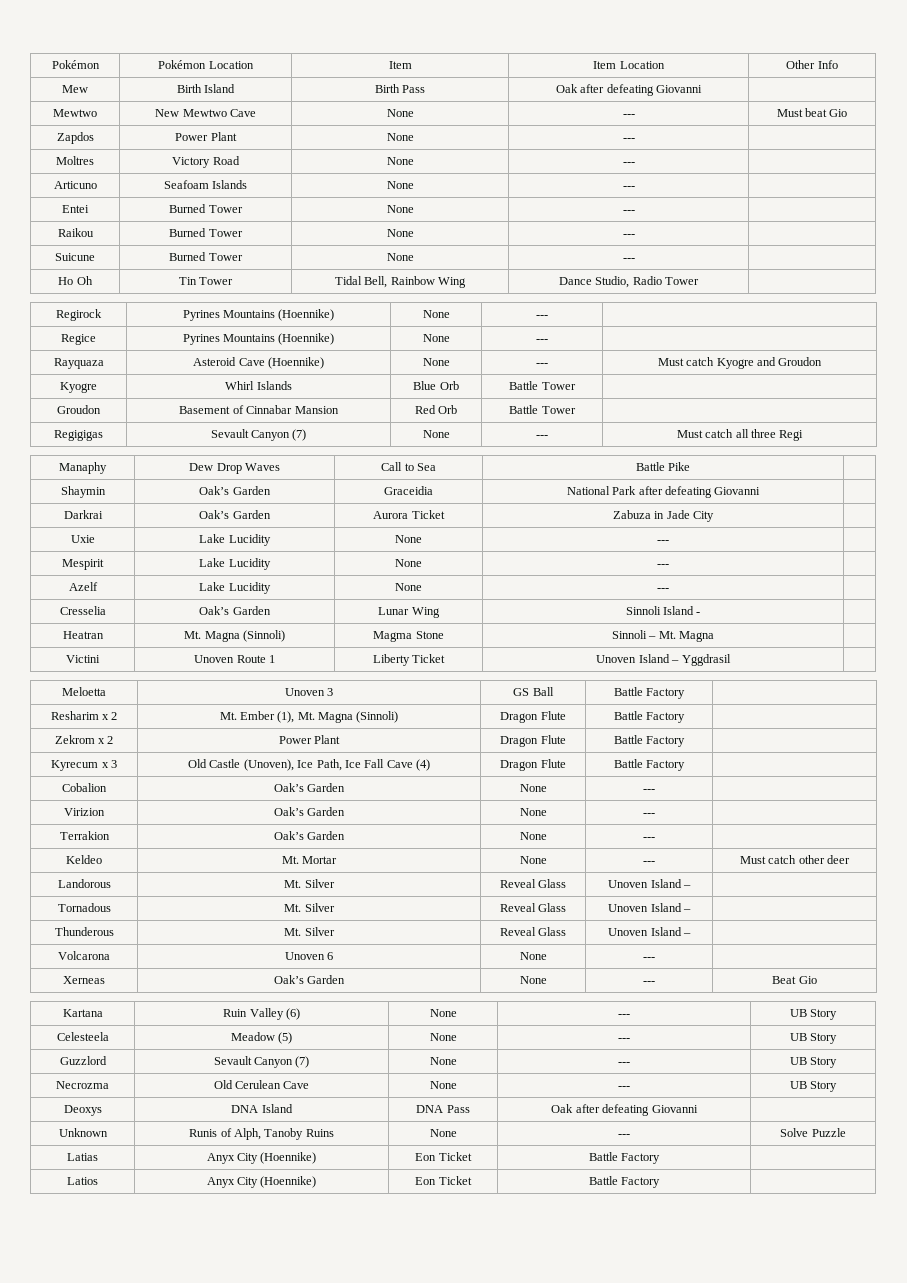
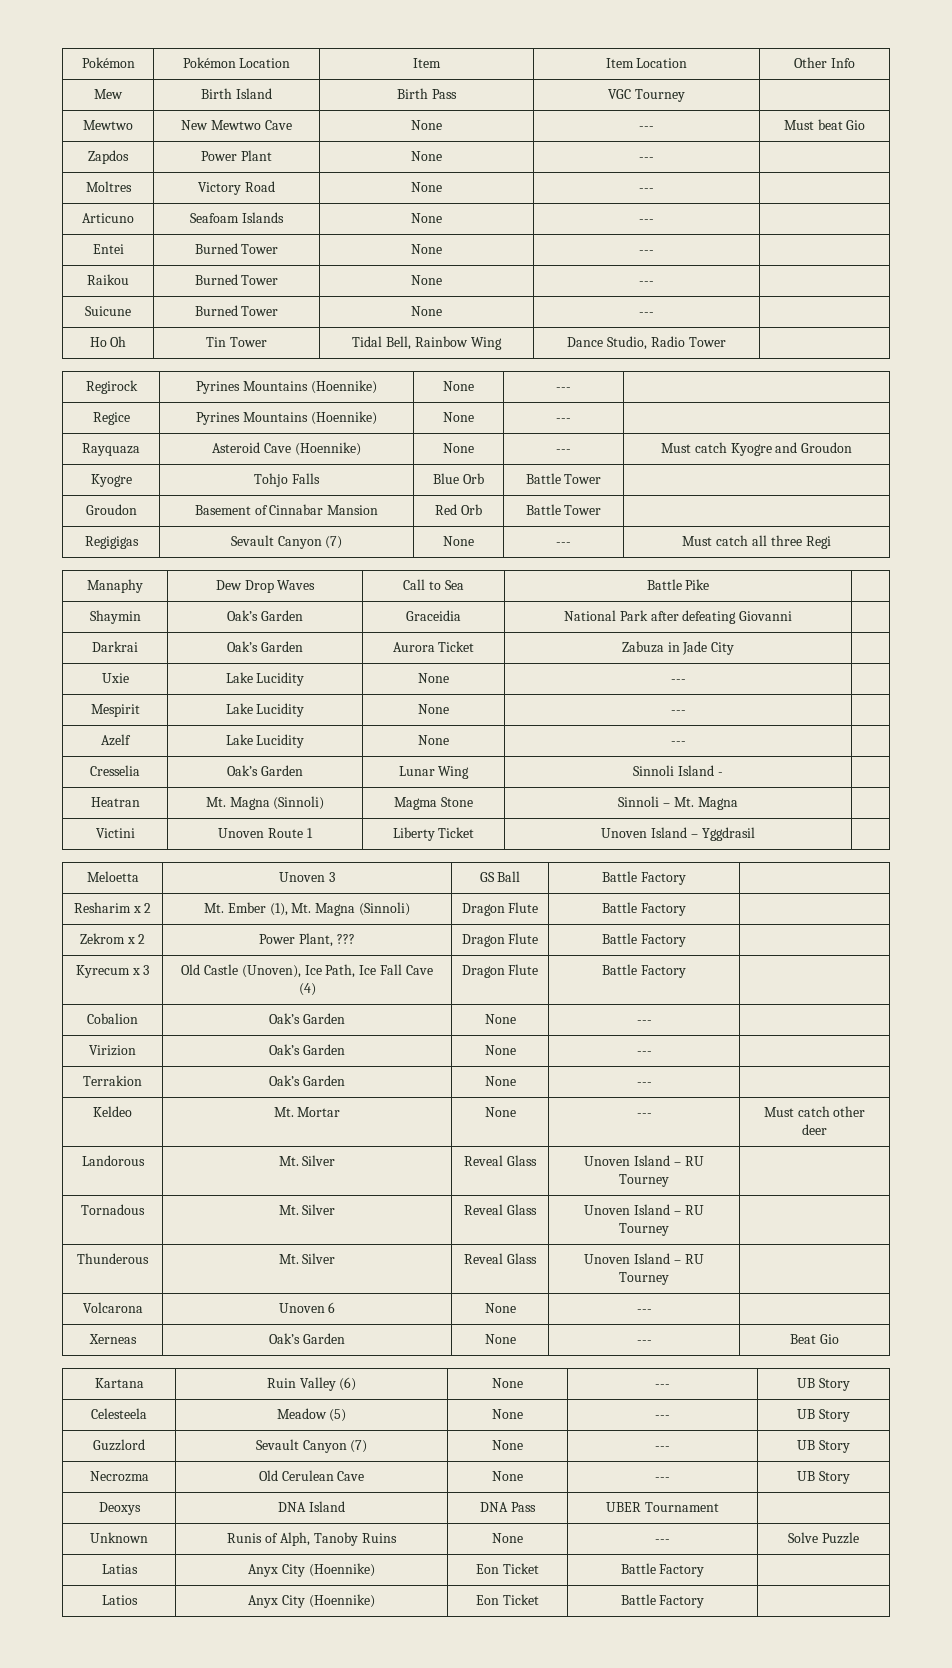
- Mew | Birth Island | Birth Pass | Oak after defeating Giovanni |
+ Mew | Birth Island | Birth Pass | VGC Tourney |
- Kyogre | Whirl Islands | Blue Orb | Battle Tower |
+ Kyogre | Tohjo Falls | Blue Orb | Battle Tower |
- Zekrom x 2 | Power Plant | Dragon Flute | Battle Factory |
+ Zekrom x 2 | Power Plant, ??? | Dragon Flute | Battle Factory |
- Landorous | Mt. Silver | Reveal Glass | Unoven Island – |
+ Landorous | Mt. Silver | Reveal Glass | Unoven Island – RU Tourney |
- Tornadous | Mt. Silver | Reveal Glass | Unoven Island – |
+ Tornadous | Mt. Silver | Reveal Glass | Unoven Island – RU Tourney |
- Thunderous | Mt. Silver | Reveal Glass | Unoven Island – |
+ Thunderous | Mt. Silver | Reveal Glass | Unoven Island – RU Tourney |
- Deoxys | DNA Island | DNA Pass | Oak after defeating Giovanni |
+ Deoxys | DNA Island | DNA Pass | UBER Tournament |

